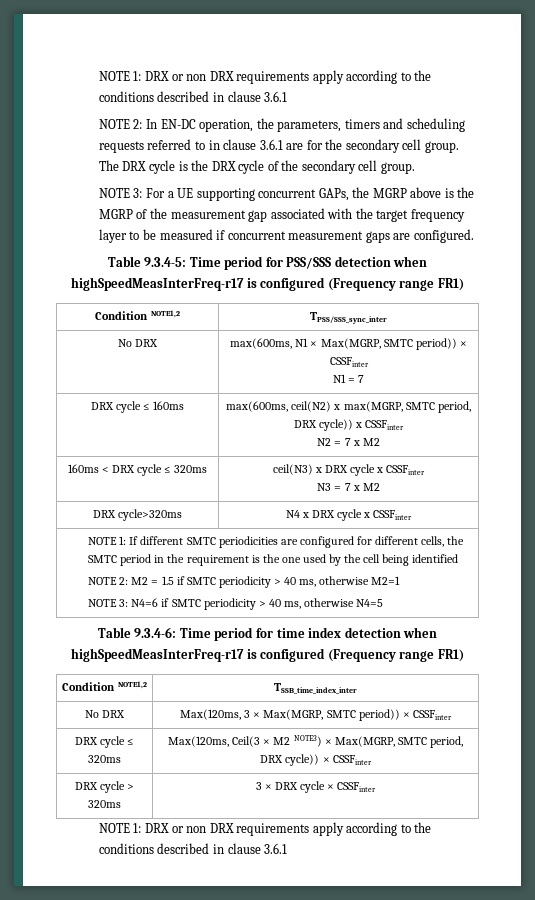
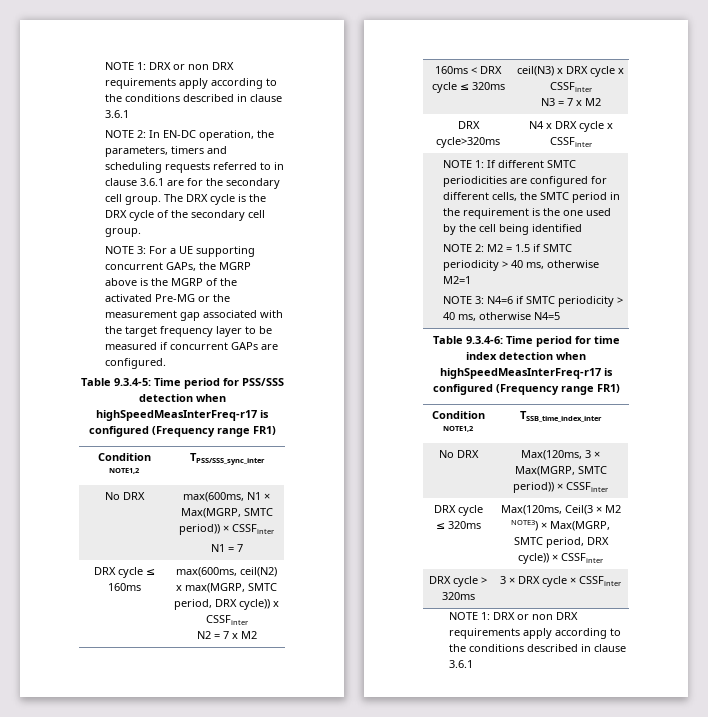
- NOTE 3: For a UE supporting concurrent GAPs, the MGRP above is the MGRP of the measurement gap associated with the target frequency layer to be measured if concurrent measurement gaps are configured.
+ NOTE 3: For a UE supporting concurrent GAPs, the MGRP above is the MGRP of the activated Pre-MG or the measurement gap associated with the target frequency layer to be measured if concurrent GAPs are configured.

